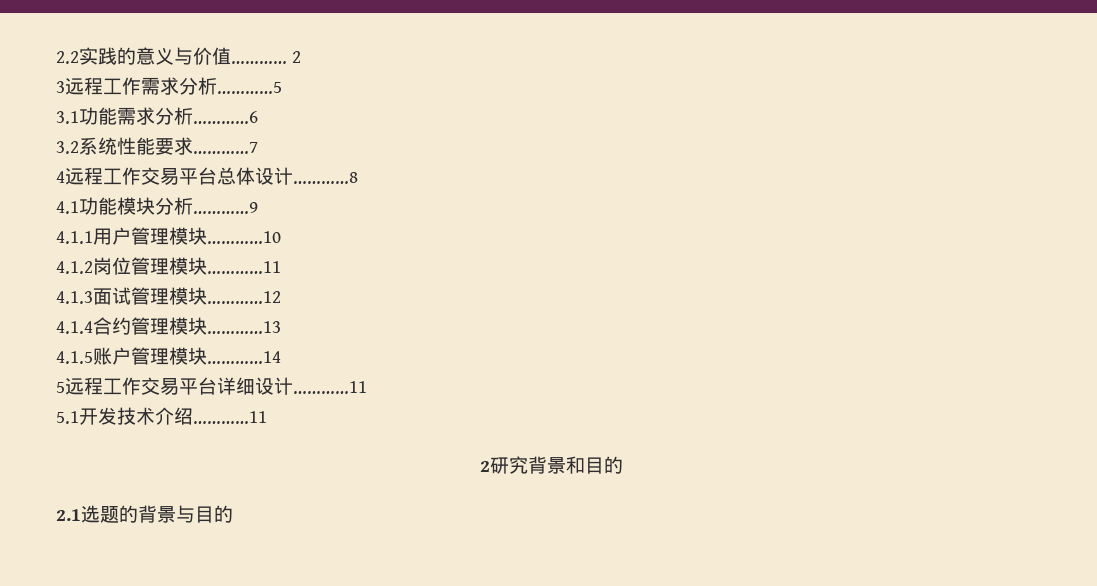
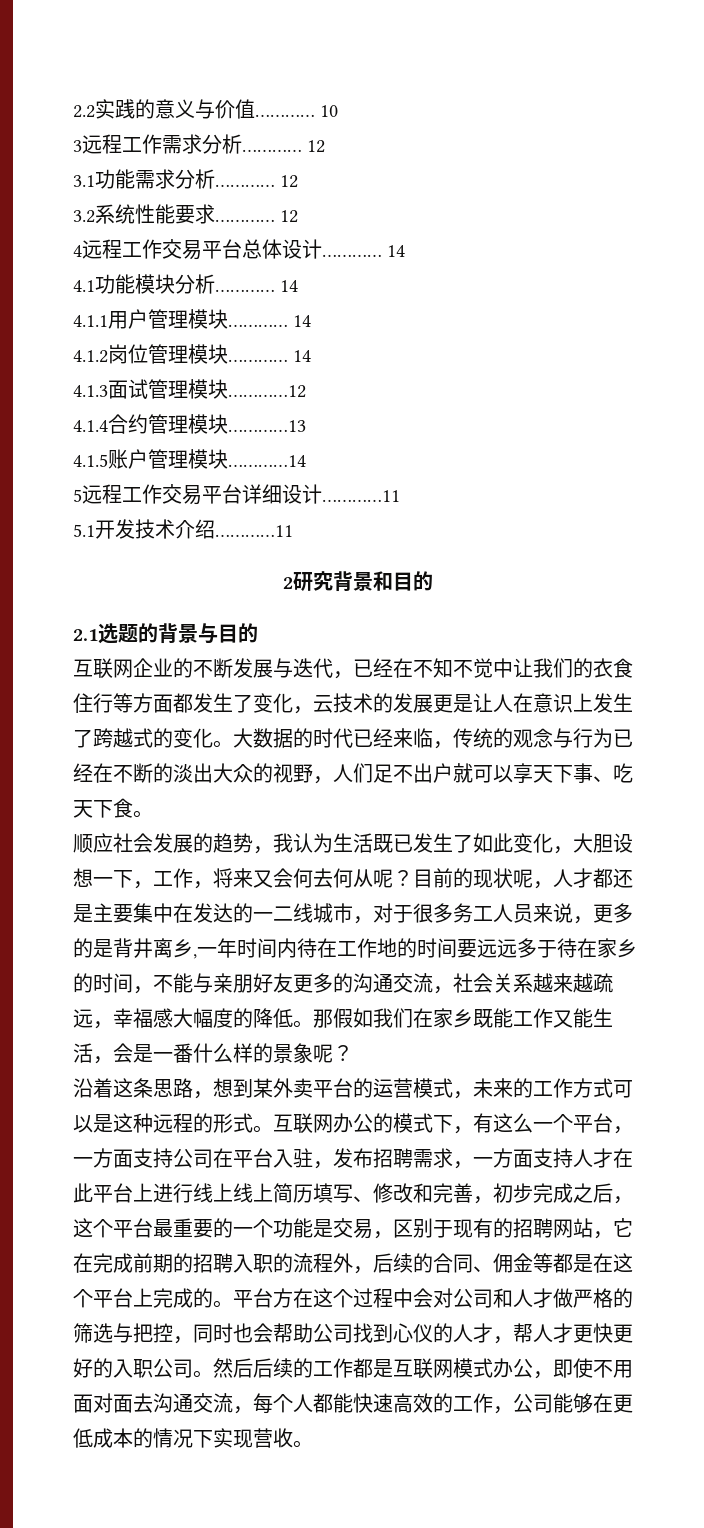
- 2.2实践的意义与价值………… 2
+ 2.2实践的意义与价值………… 10
- 3远程工作需求分析…………5
+ 3远程工作需求分析………… 12
- 3.1功能需求分析…………6
+ 3.1功能需求分析………… 12
- 3.2系统性能要求…………7
+ 3.2系统性能要求………… 12
- 4远程工作交易平台总体设计…………8
+ 4远程工作交易平台总体设计………… 14
- 4.1功能模块分析…………9
+ 4.1功能模块分析………… 14
- 4.1.1用户管理模块…………10
+ 4.1.1用户管理模块………… 14
- 4.1.2岗位管理模块…………11
+ 4.1.2岗位管理模块………… 14
+ 互联网企业的不断发展与迭代，已经在不知不觉中让我们的衣食住行等方面都发生了变化，云技术的发展更是让人在意识上发生了跨越式的变化。大数据的时代已经来临，传统的观念与行为已经在不断的淡出大众的视野，人们足不出户就可以享天下事、吃天下食。
+ 顺应社会发展的趋势，我认为生活既已发生了如此变化，大胆设想一下，工作，将来又会何去何从呢？目前的现状呢，人才都还是主要集中在发达的一二线城市，对于很多务工人员来说，更多的是背井离乡,一年时间内待在工作地的时间要远远多于待在家乡的时间，不能与亲朋好友更多的沟通交流，社会关系越来越疏远，幸福感大幅度的降低。那假如我们在家乡既能工作又能生活，会是一番什么样的景象呢？
+ 沿着这条思路，想到某外卖平台的运营模式，未来的工作方式可以是这种远程的形式。互联网办公的模式下，有这么一个平台，一方面支持公司在平台入驻，发布招聘需求，一方面支持人才在此平台上进行线上线上简历填写、修改和完善，初步完成之后，这个平台最重要的一个功能是交易，区别于现有的招聘网站，它在完成前期的招聘入职的流程外，后续的合同、佣金等都是在这个平台上完成的。平台方在这个过程中会对公司和人才做严格的筛选与把控，同时也会帮助公司找到心仪的人才，帮人才更快更好的入职公司。然后后续的工作都是互联网模式办公，即使不用面对面去沟通交流，每个人都能快速高效的工作，公司能够在更低成本的情况下实现营收。

